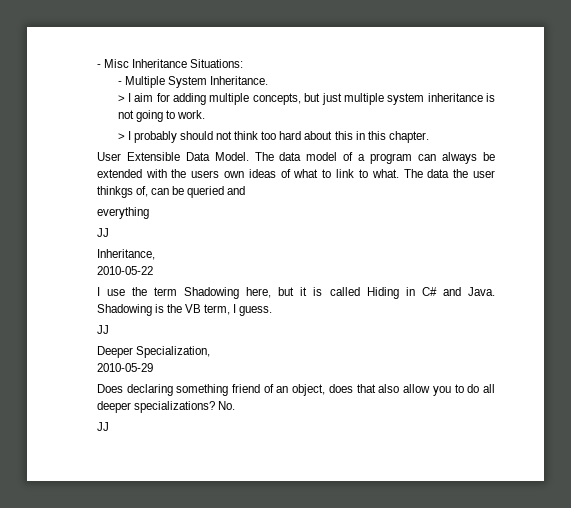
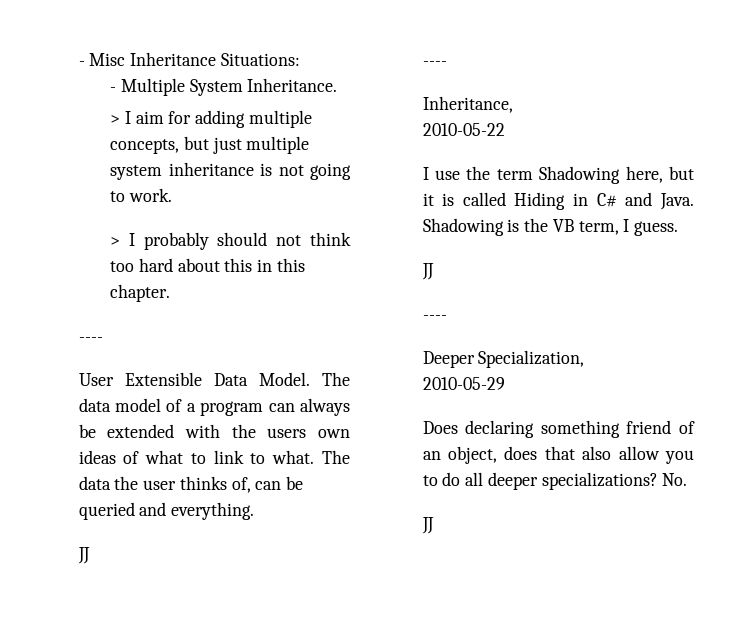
  > I probably should not think too hard about this in this chapter.
+ ----
- The data the user thinkgs of, can be queried and
- everything
+ The data the user thinks of, can be queried and everything.
  JJ
+ ----
  Shadowing is the VB term, I guess.
  JJ
+ ----

